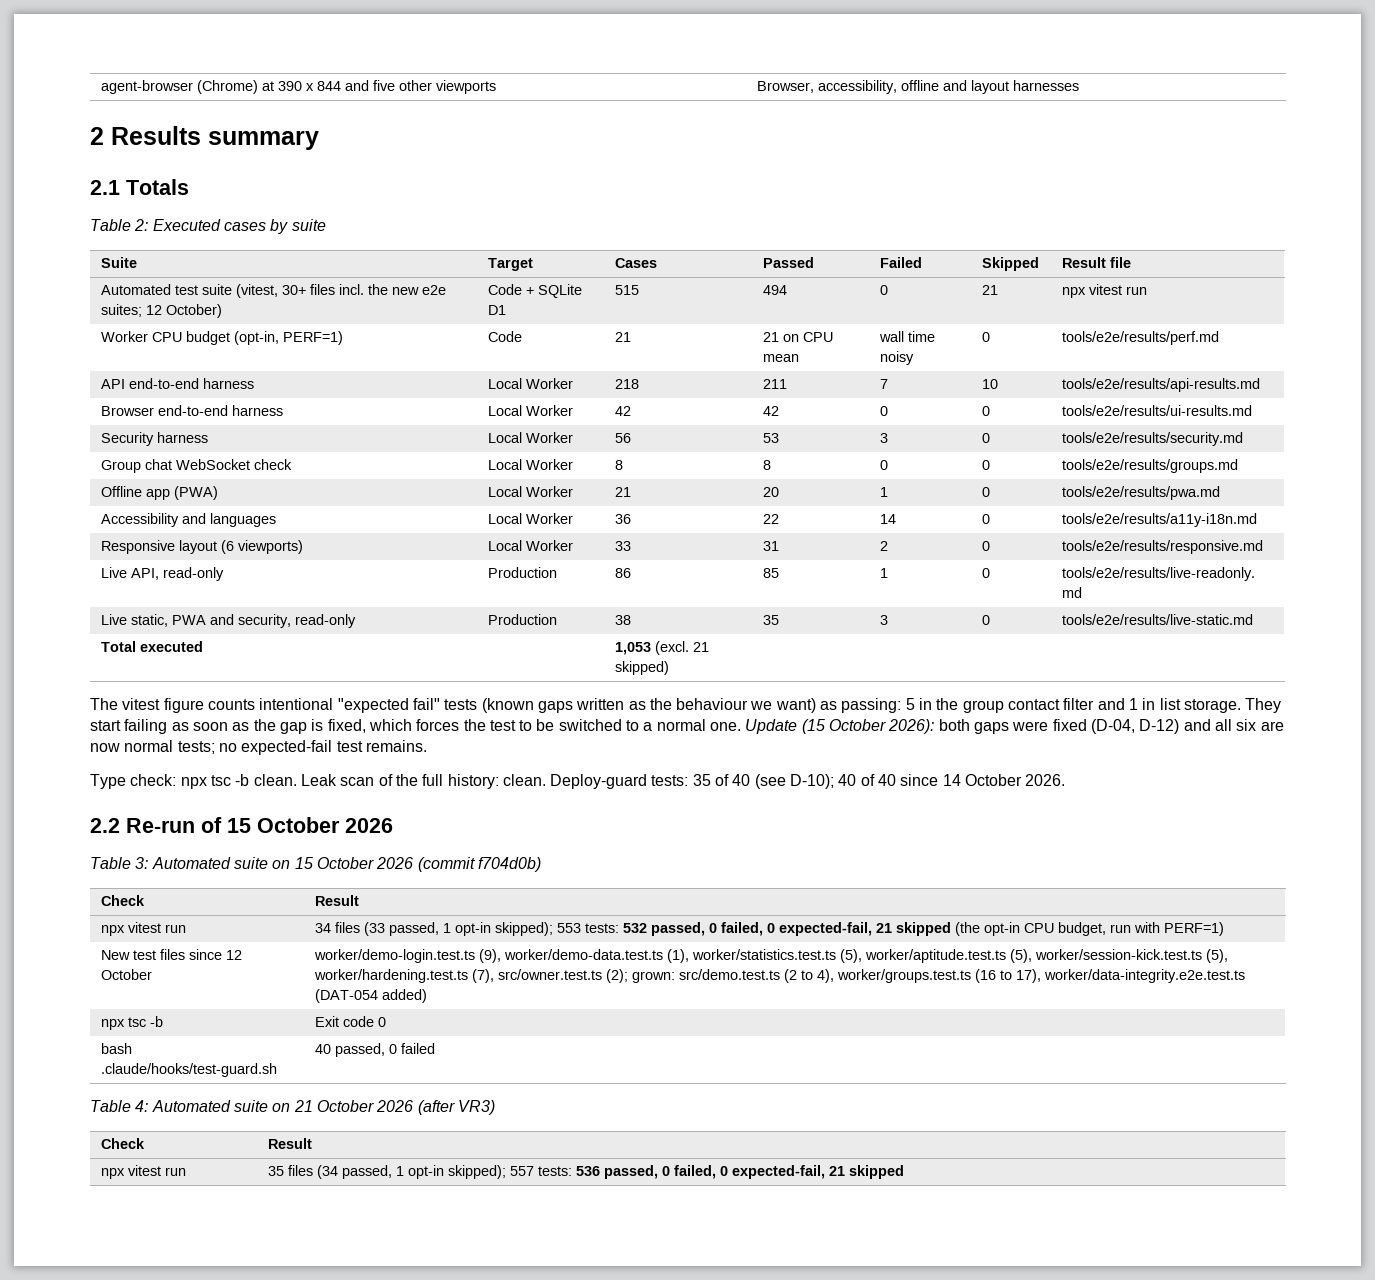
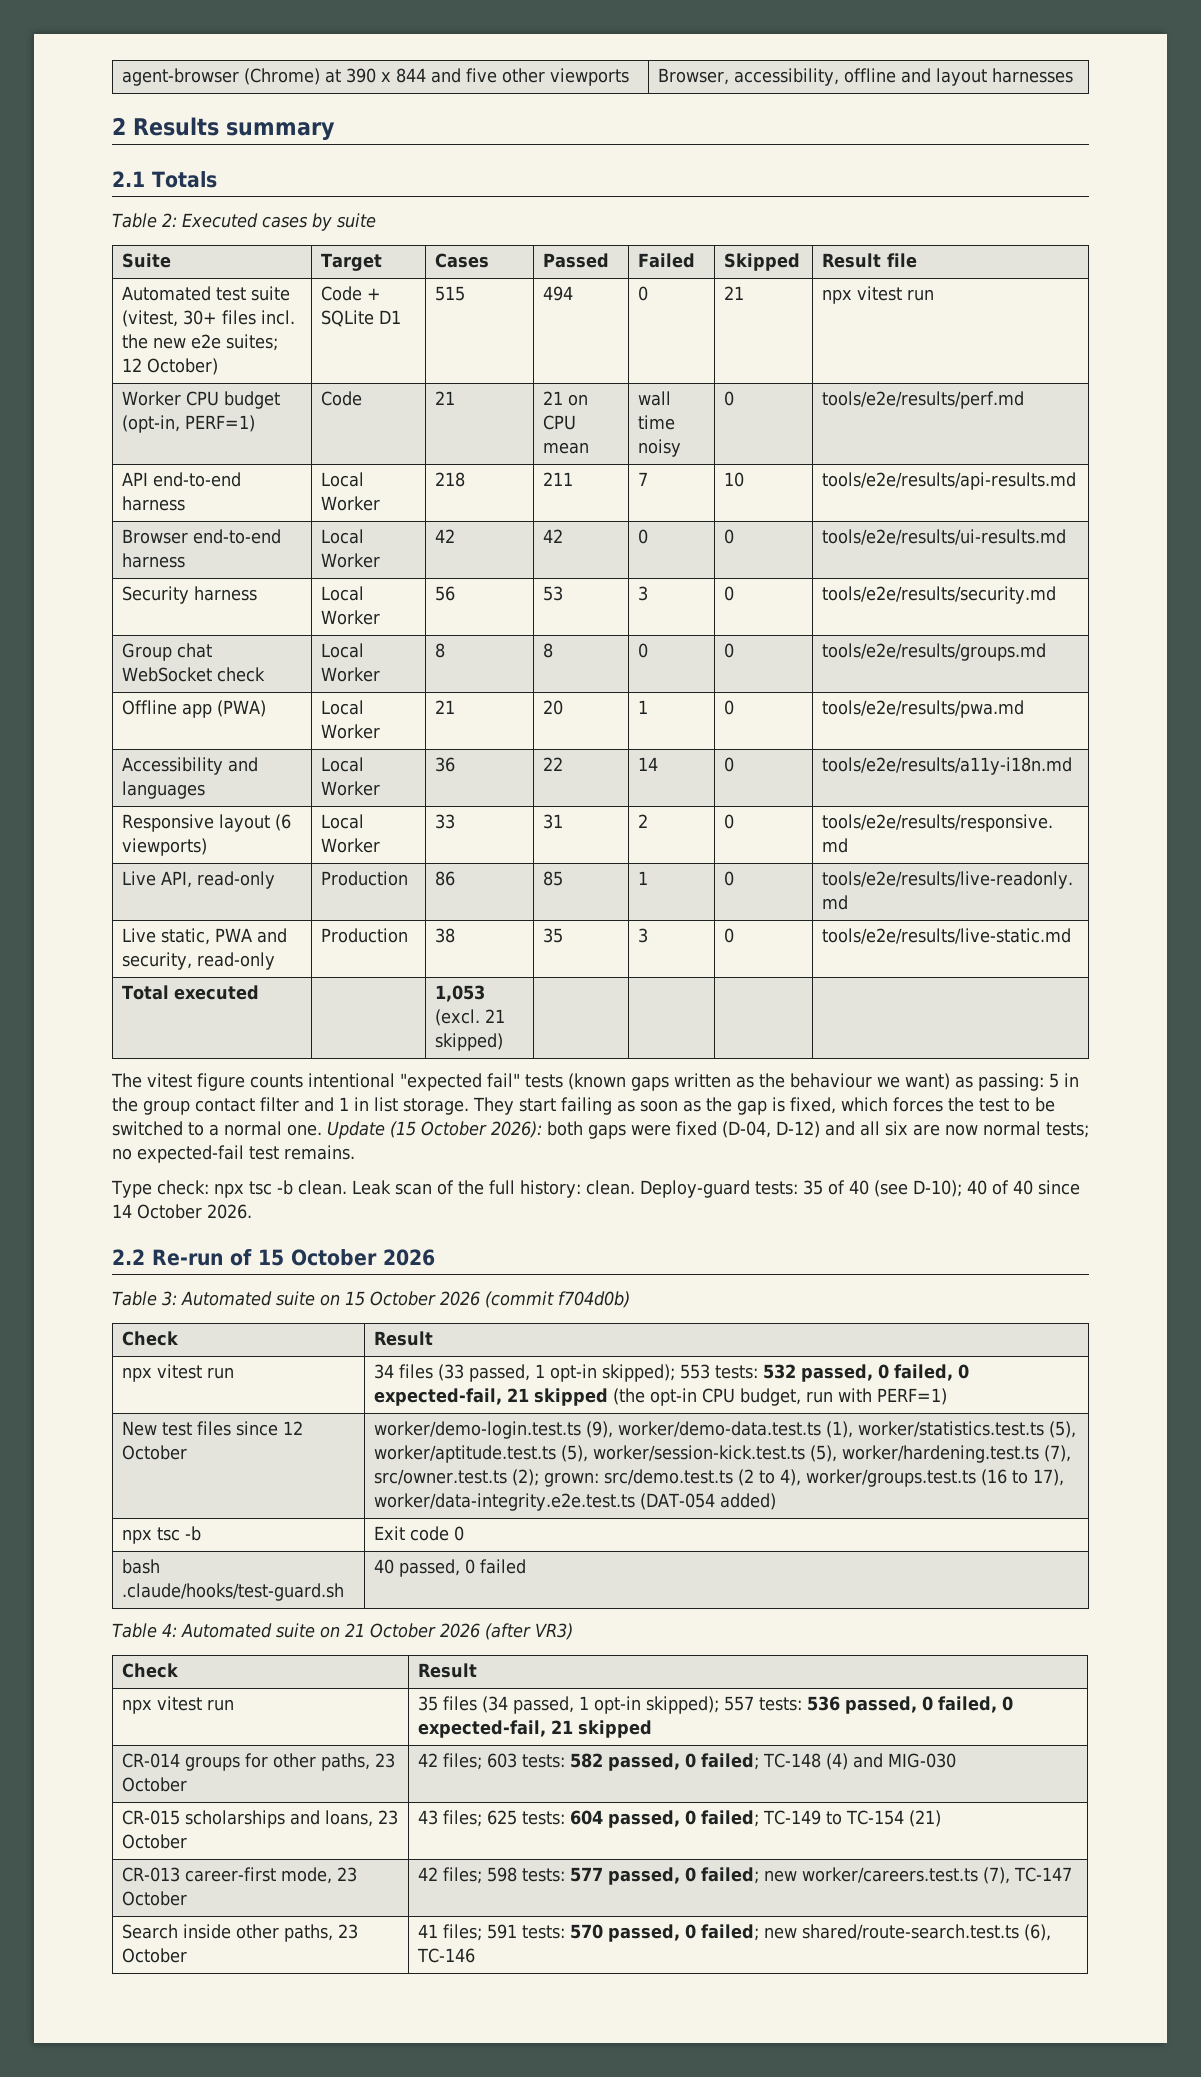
+ CR-014 groups for other paths, 23 October | 42 files; 603 tests: 582 passed, 0 failed; TC-148 (4) and MIG-030
+ CR-015 scholarships and loans, 23 October | 43 files; 625 tests: 604 passed, 0 failed; TC-149 to TC-154 (21)
+ CR-013 career-first mode, 23 October | 42 files; 598 tests: 577 passed, 0 failed; new worker/careers.test.ts (7), TC-147
+ Search inside other paths, 23 October | 41 files; 591 tests: 570 passed, 0 failed; new shared/route-search.test.ts (6), TC-146

